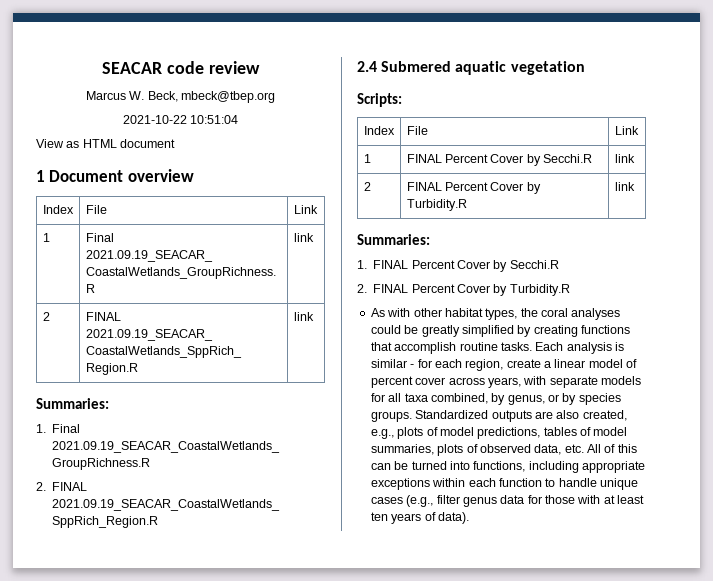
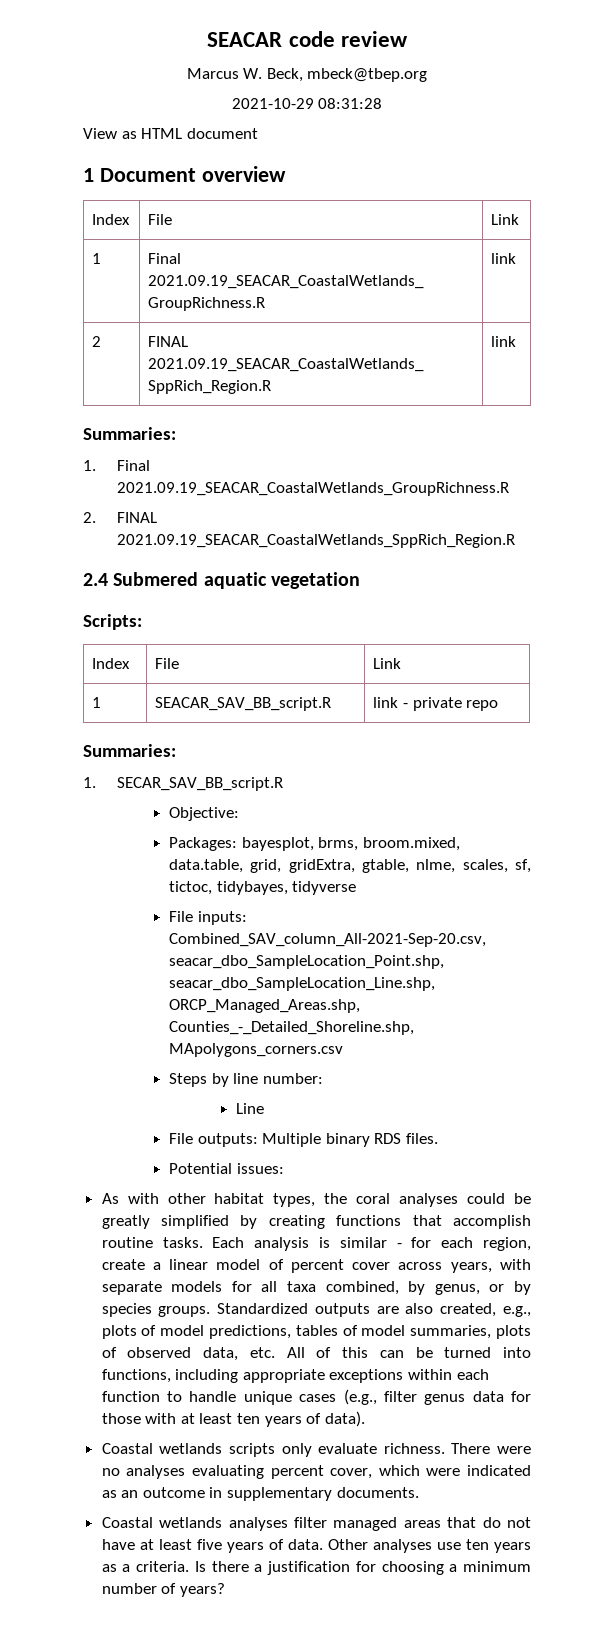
- 2021-10-22 10:51:04
+ 2021-10-29 08:31:28
- 1 | FINAL Percent Cover by Secchi.R | link
- 2 | FINAL Percent Cover by Turbidity.R | link
+ 1 | SEACAR_SAV_BB_script.R | link - private repo
  Summaries:
- 1. FINAL Percent Cover by Secchi.R
- 2. FINAL Percent Cover by Turbidity.R
+ 1. SECAR_SAV_BB_script.R
+ Objective:
+ Packages: bayesplot, brms, broom.mixed, data.table, grid, gridExtra, gtable, nlme, scales, sf, tictoc, tidybayes, tidyverse
+ File inputs: Combined_SAV_column_All-2021-Sep-20.csv, seacar_dbo_SampleLocation_Point.shp, seacar_dbo_SampleLocation_Line.shp, ORCP_Managed_Areas.shp, Counties_-_Detailed_Shoreline.shp, MApolygons_corners.csv
+ Steps by line number:
+ Line
+ File outputs: Multiple binary RDS files.
+ Potential issues:
+ Coastal wetlands scripts only evaluate richness. There were no analyses evaluating percent cover, which were indicated as an outcome in supplementary documents.
+ Coastal wetlands analyses filter managed areas that do not have at least five years of data. Other analyses use ten years as a criteria. Is there a justification for choosing a minimum number of years?

